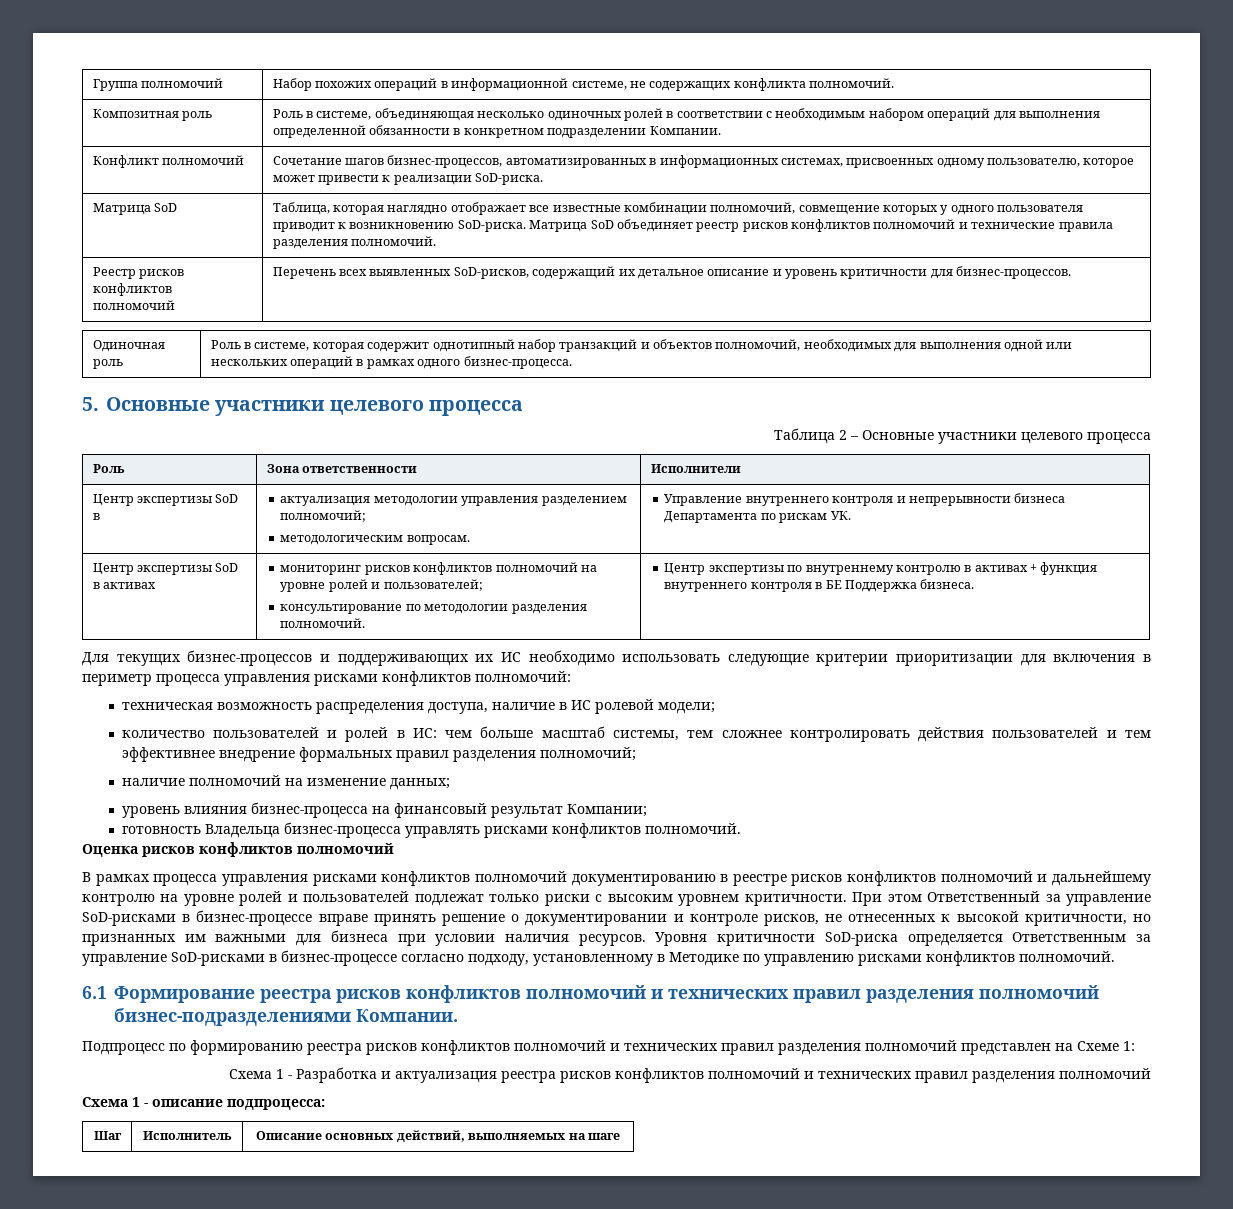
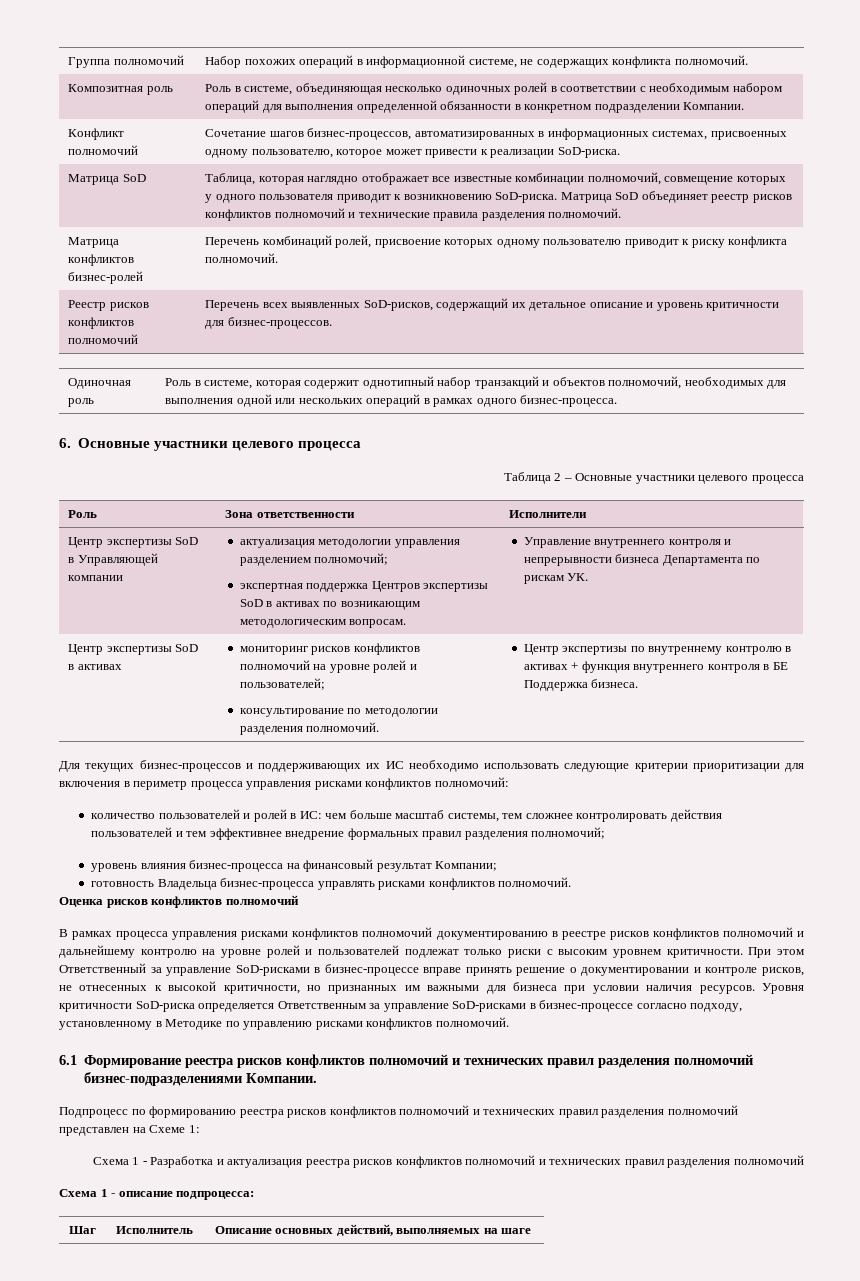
+ Матрица конфликтов бизнес-ролей | Перечень комбинаций ролей, присвоение которых одному пользователю приводит к риску конфликта полномочий.
- 5. Основные участники целевого процесса
+ 6. Основные участники целевого процесса
- Центр экспертизы SoD в | актуализация методологии управления разделением полномочий;
- методологическим вопросам. | Управление внутреннего контроля и непрерывности бизнеса Департамента по рискам УК.
+ Центр экспертизы SoD в Управляющей компании | актуализация методологии управления разделением полномочий;
+ экспертная поддержка Центров экспертизы SoD в активах по возникающим методологическим вопросам. | Управление внутреннего контроля и непрерывности бизнеса Департамента по рискам УК.
- техническая возможность распределения доступа, наличие в ИС ролевой модели;
- наличие полномочий на изменение данных;

